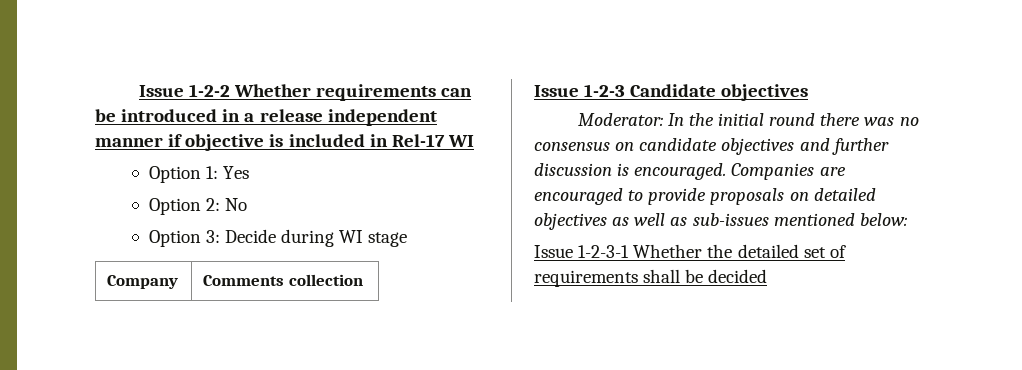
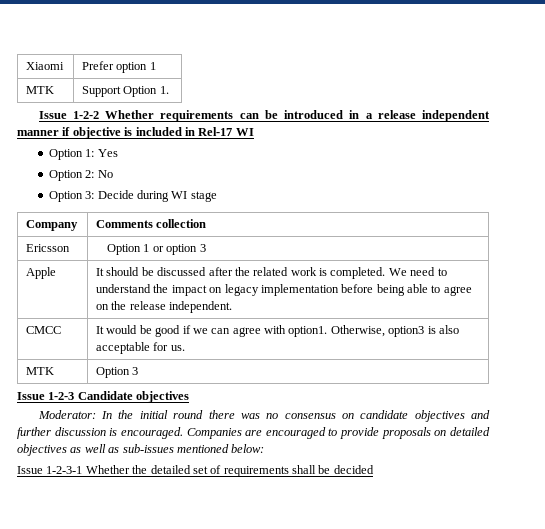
+ Xiaomi | Prefer option 1
+ MTK | Support Option 1.
+ Ericsson | Option 1 or option 3
+ Apple | It should be discussed after the related work is completed. We need to understand the impact on legacy implementation before being able to agree on the release independent.
+ CMCC | It would be good if we can agree with option1. Otherwise, option3 is also acceptable for us.
+ MTK | Option 3

